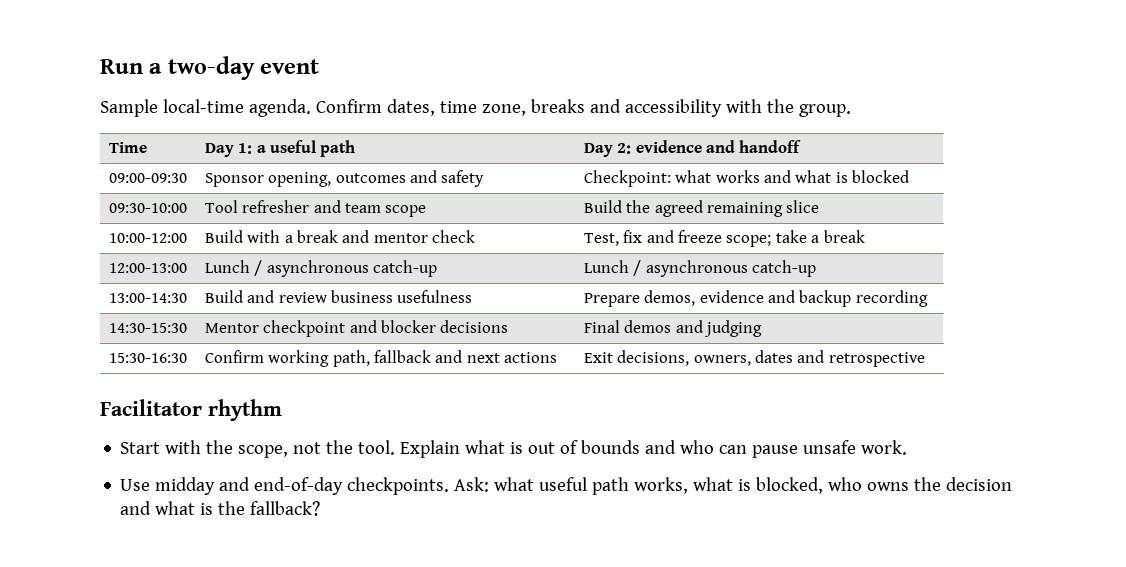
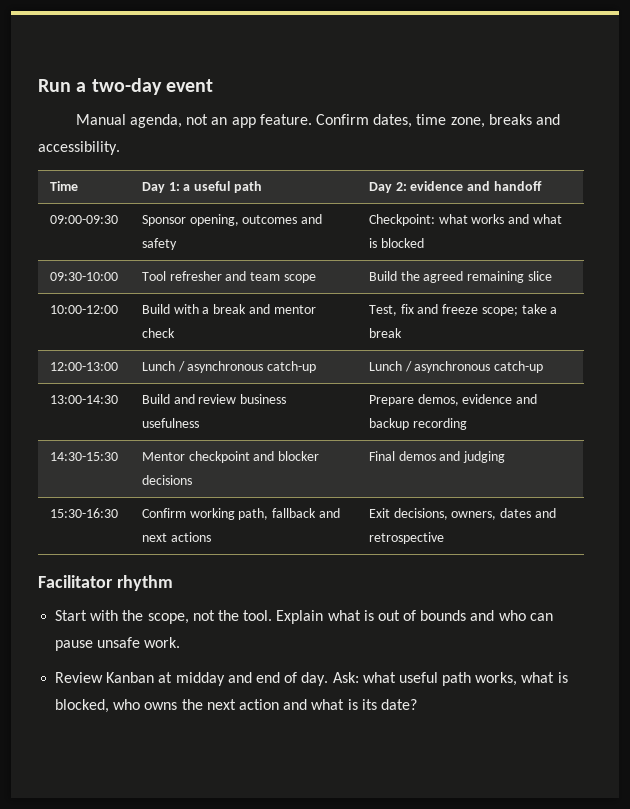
- Sample local-time agenda.
+ Manual agenda, not an app feature.
- Confirm dates, time zone, breaks and accessibility with the group.
+ Confirm dates, time zone, breaks and accessibility.
- Use midday and end-of-day checkpoints.
+ Review Kanban at midday and end of day.
- Ask: what useful path works, what is blocked, who owns the decision and what is the fallback?
+ Ask: what useful path works, what is blocked, who owns the next action and what is its date?

